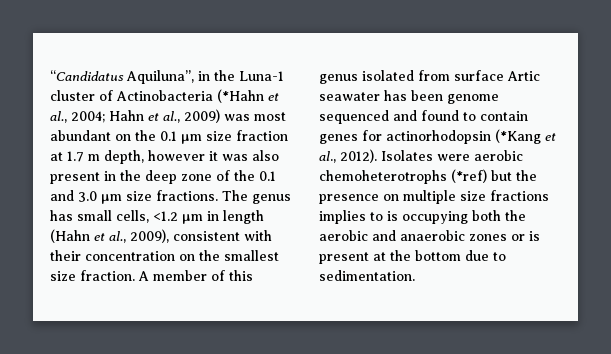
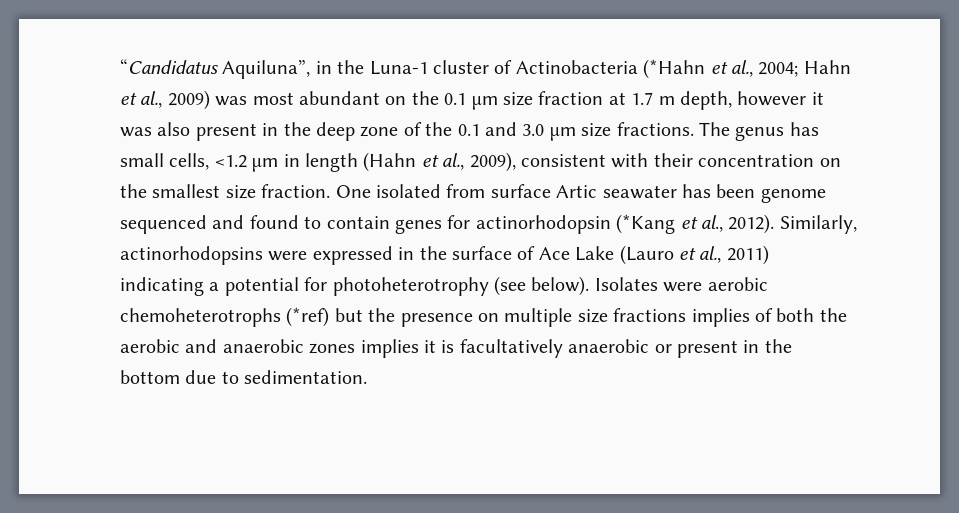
- A member of this genus isolated from surface Artic seawater has been genome sequenced and found to contain genes for actinorhodopsin (*Kang et al., 2012).
+ One isolated from surface Artic seawater has been genome sequenced and found to contain genes for actinorhodopsin (*Kang et al., 2012).
+ Similarly, actinorhodopsins were expressed in the surface of Ace Lake (Lauro et al., 2011) indicating a potential for photoheterotrophy (see below).
- Isolates were aerobic chemoheterotrophs (*ref) but the presence on multiple size fractions implies to is occupying both the aerobic and anaerobic zones or is present at the bottom due to sedimentation.
+ Isolates were aerobic chemoheterotrophs (*ref) but the presence on multiple size fractions implies of both the aerobic and anaerobic zones implies it is facultatively anaerobic or present in the bottom due to sedimentation.

